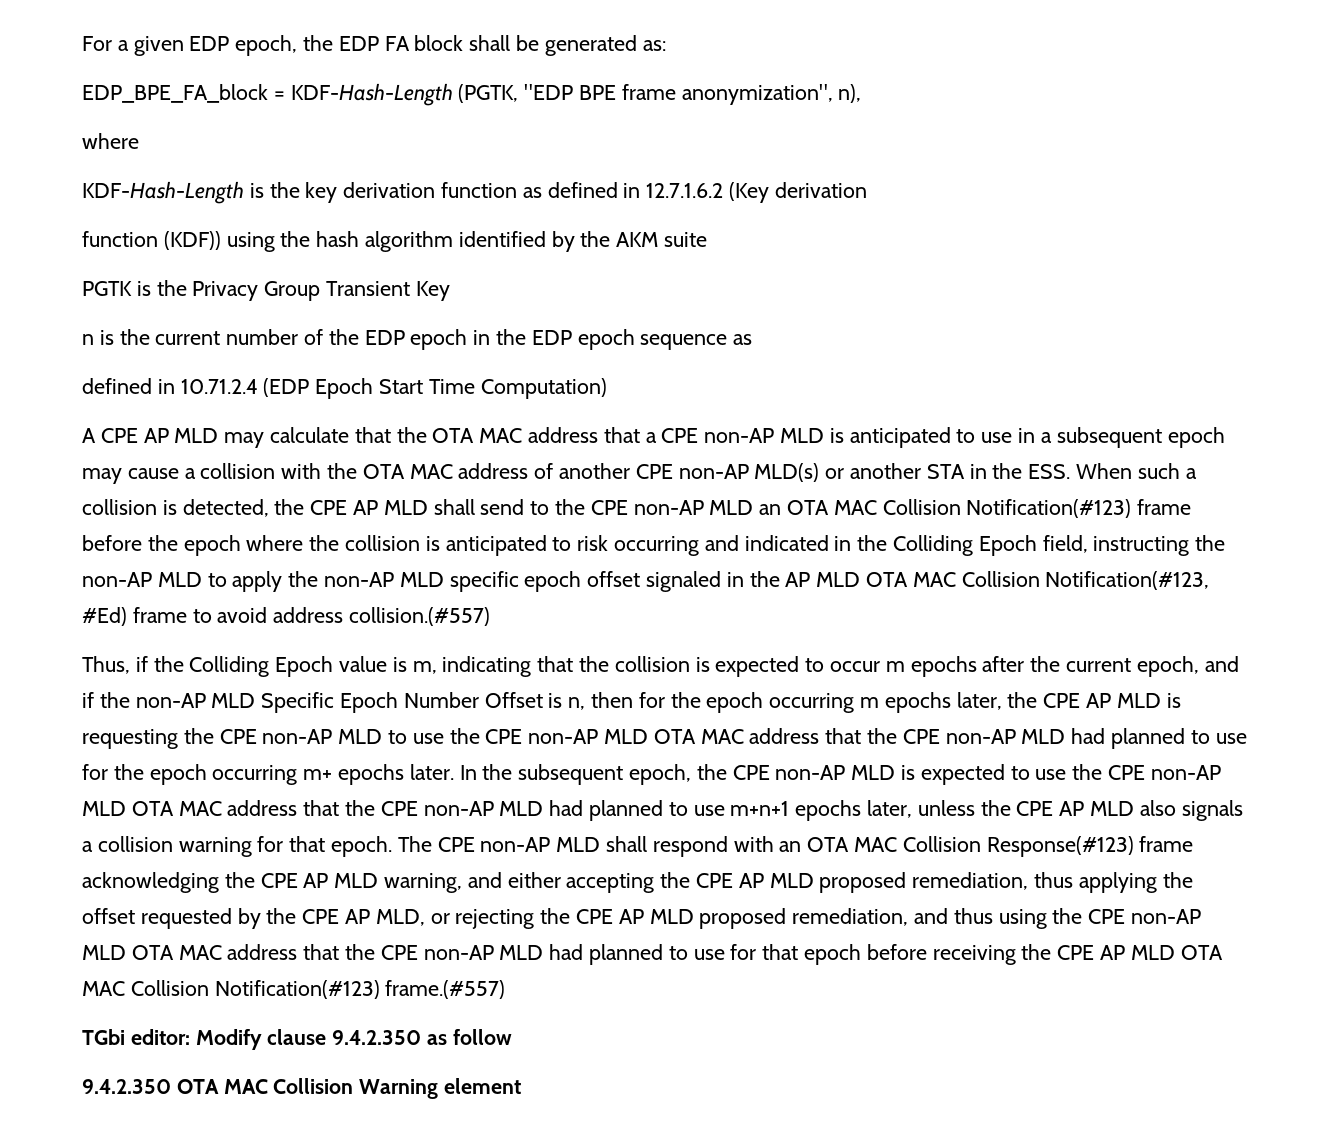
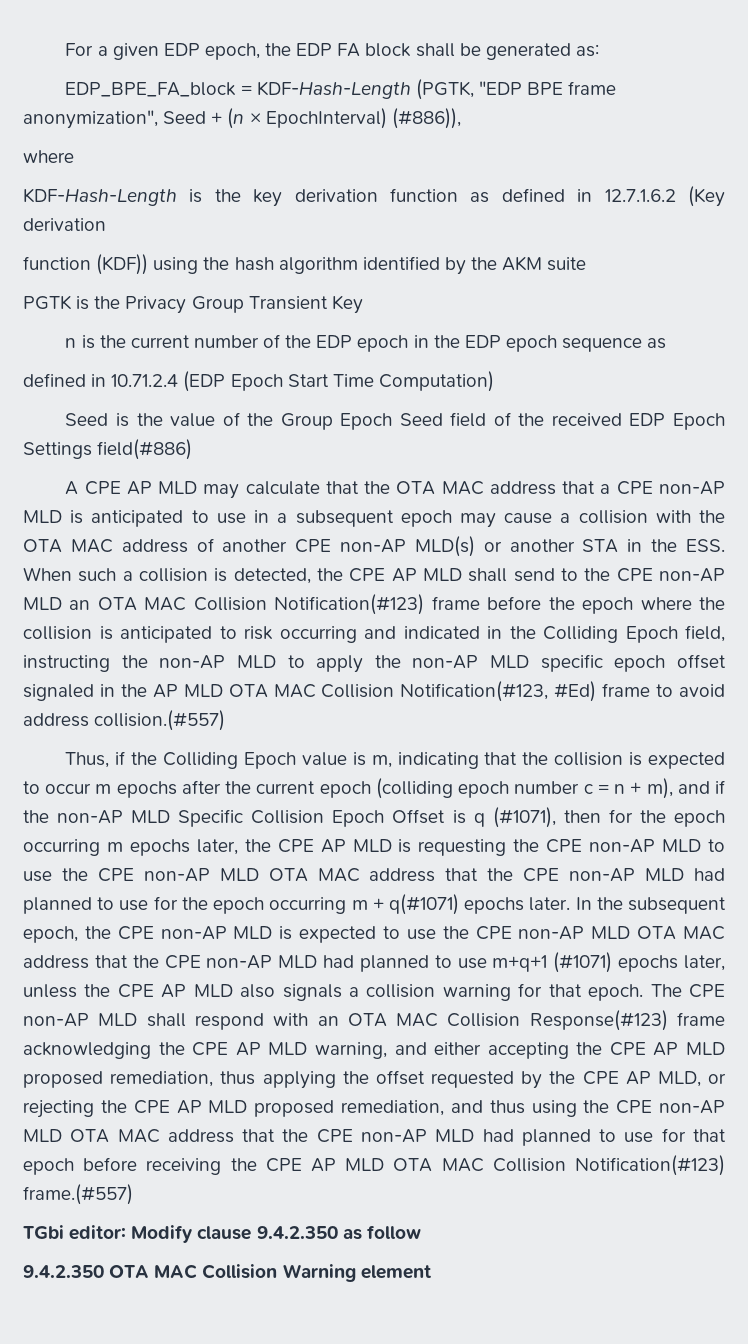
- EDP_BPE_FA_block = KDF-Hash-Length (PGTK, "EDP BPE frame anonymization", n),
+ EDP_BPE_FA_block = KDF-Hash-Length (PGTK, "EDP BPE frame anonymization", Seed + (n × EpochInterval) (#886)),
+ Seed is the value of the Group Epoch Seed field of the received EDP Epoch Settings field(#886)
- Thus, if the Colliding Epoch value is m, indicating that the collision is expected to occur m epochs after the current epoch, and if the non-AP MLD Specific Epoch Number Offset is n, then for the epoch occurring m epochs later, the CPE AP MLD is requesting the CPE non-AP MLD to use the CPE non-AP MLD OTA MAC address that the CPE non-AP MLD had planned to use for the epoch occurring m+ epochs later.
+ Thus, if the Colliding Epoch value is m, indicating that the collision is expected to occur m epochs after the current epoch (colliding epoch number c = n + m), and if the non-AP MLD Specific Collision Epoch Offset is q (#1071), then for the epoch occurring m epochs later, the CPE AP MLD is requesting the CPE non-AP MLD to use the CPE non-AP MLD OTA MAC address that the CPE non-AP MLD had planned to use for the epoch occurring m + q(#1071) epochs later.
- In the subsequent epoch, the CPE non-AP MLD is expected to use the CPE non-AP MLD OTA MAC address that the CPE non-AP MLD had planned to use m+n+1 epochs later, unless the CPE AP MLD also signals a collision warning for that epoch.
+ In the subsequent epoch, the CPE non-AP MLD is expected to use the CPE non-AP MLD OTA MAC address that the CPE non-AP MLD had planned to use m+q+1 (#1071) epochs later, unless the CPE AP MLD also signals a collision warning for that epoch.

